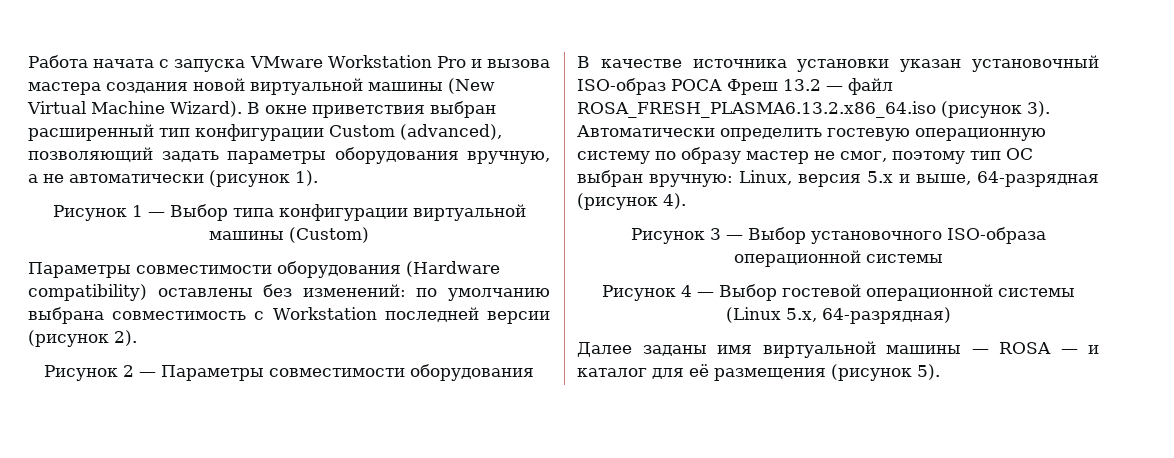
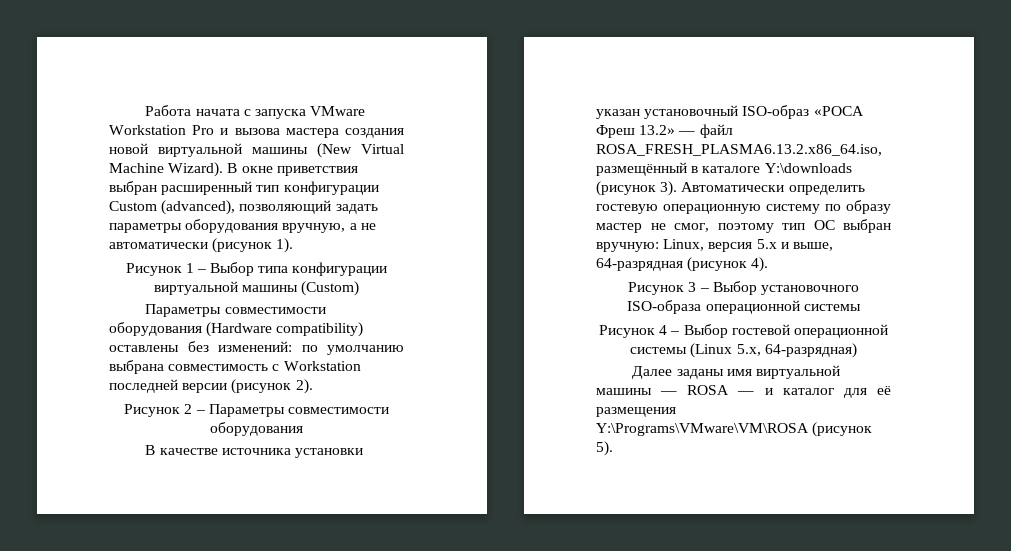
- Рисунок 1 — Выбор типа конфигурации виртуальной машины (Custom)
+ Рисунок 1 – Выбор типа конфигурации виртуальной машины (Custom)
- Рисунок 2 — Параметры совместимости оборудования
+ Рисунок 2 – Параметры совместимости оборудования
- В качестве источника установки указан установочный ISO-образ РОСА Фреш 13.2 — файл ROSA_FRESH_PLASMA6.13.2.x86_64.iso (рисунок 3).
+ В качестве источника установки указан установочный ISO-образ «РОСА Фреш 13.2» — файл ROSA_FRESH_PLASMA6.13.2.x86_64.iso, размещённый в каталоге Y:\downloads (рисунок 3).
- Рисунок 3 — Выбор установочного ISO-образа операционной системы
+ Рисунок 3 – Выбор установочного ISO-образа операционной системы
- Рисунок 4 — Выбор гостевой операционной системы (Linux 5.x, 64-разрядная)
+ Рисунок 4 – Выбор гостевой операционной системы (Linux 5.x, 64-разрядная)
- Далее заданы имя виртуальной машины — ROSA — и каталог для её размещения (рисунок 5).
+ Далее заданы имя виртуальной машины — ROSA — и каталог для её размещения Y:\Programs\VMware\VM\ROSA (рисунок 5).

